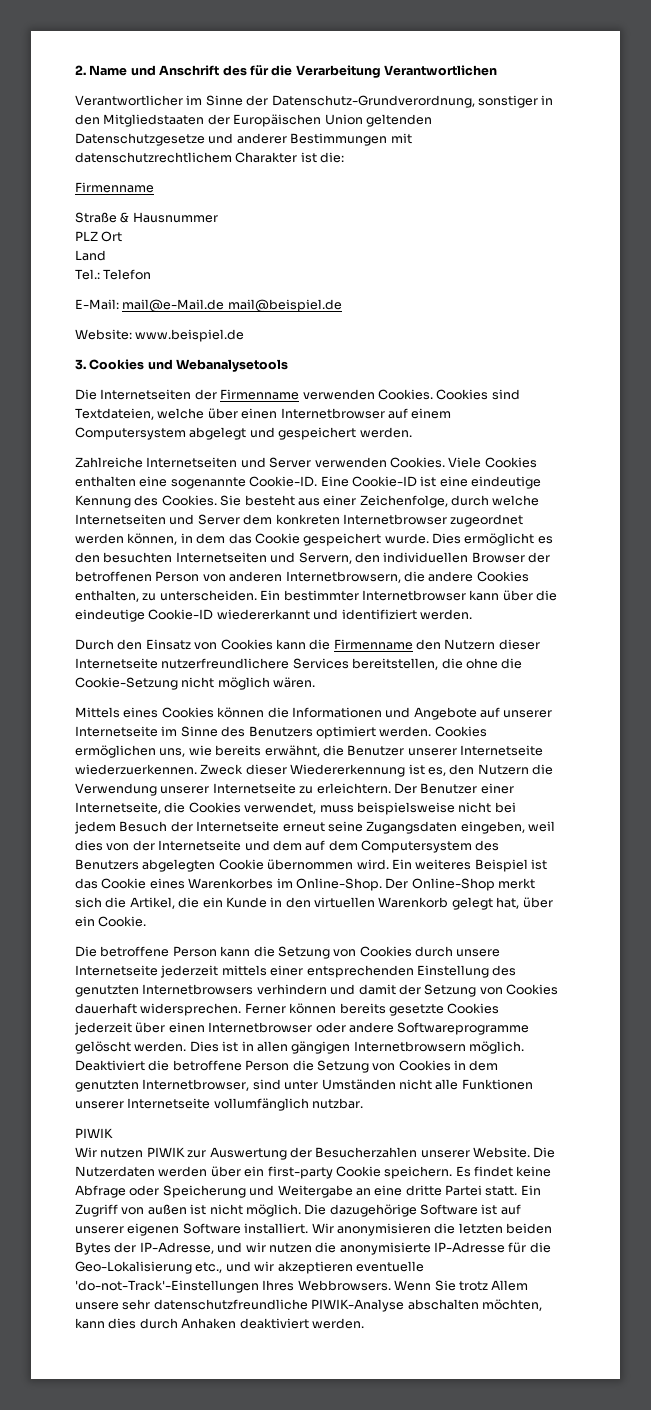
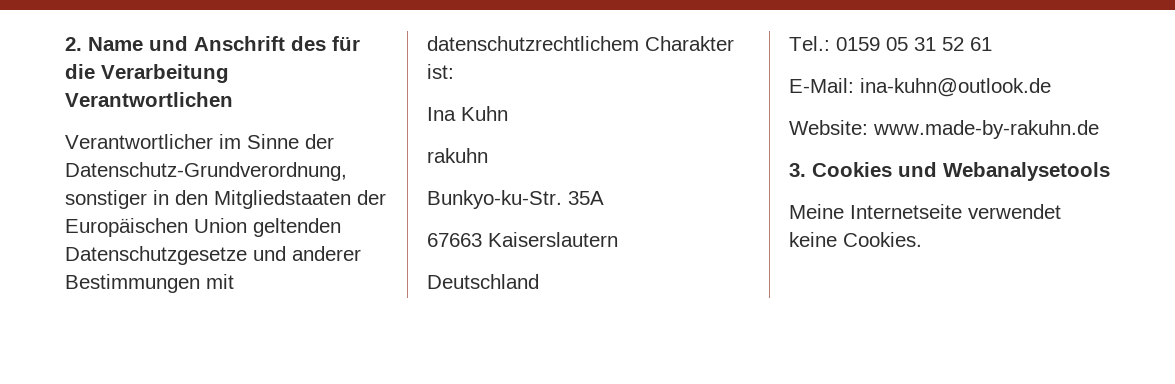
- Verantwortlicher im Sinne der Datenschutz-Grundverordnung, sonstiger in den Mitgliedstaaten der Europäischen Union geltenden Datenschutzgesetze und anderer Bestimmungen mit datenschutzrechtlichem Charakter ist die:
- Firmenname
- Straße & Hausnummer
- PLZ Ort
- Land
- Tel.: Telefon
+ Verantwortlicher im Sinne der Datenschutz-Grundverordnung, sonstiger in den Mitgliedstaaten der Europäischen Union geltenden Datenschutzgesetze und anderer Bestimmungen mit datenschutzrechtlichem Charakter ist:
+ Ina Kuhn
+ rakuhn
+ Bunkyo-ku-Str. 35A
+ 67663 Kaiserslautern
+ Deutschland
+ Tel.: 0159 05 31 52 61
- E-Mail: mail@e-Mail.de mail@beispiel.de
+ E-Mail: ina-kuhn@outlook.de
- Website: www.beispiel.de
+ Website: www.made-by-rakuhn.de
- Die Internetseiten der Firmenname verwenden Cookies. Cookies sind Textdateien, welche über einen Internetbrowser auf einem Computersystem abgelegt und gespeichert werden.
- Zahlreiche Internetseiten und Server verwenden Cookies. Viele Cookies enthalten eine sogenannte Cookie-ID. Eine Cookie-ID ist eine eindeutige Kennung des Cookies. Sie besteht aus einer Zeichenfolge, durch welche Internetseiten und Server dem konkreten Internetbrowser zugeordnet werden können, in dem das Cookie gespeichert wurde. Dies ermöglicht es den besuchten Internetseiten und Servern, den individuellen Browser der betroffenen Person von anderen Internetbrowsern, die andere Cookies enthalten, zu unterscheiden. Ein bestimmter Internetbrowser kann über die eindeutige Cookie-ID wiedererkannt und identifiziert werden.
- Durch den Einsatz von Cookies kann die Firmenname den Nutzern dieser Internetseite nutzerfreundlichere Services bereitstellen, die ohne die Cookie-Setzung nicht möglich wären.
- Mittels eines Cookies können die Informationen und Angebote auf unserer Internetseite im Sinne des Benutzers optimiert werden. Cookies ermöglichen uns, wie bereits erwähnt, die Benutzer unserer Internetseite wiederzuerkennen. Zweck dieser Wiedererkennung ist es, den Nutzern die Verwendung unserer Internetseite zu erleichtern. Der Benutzer einer Internetseite, die Cookies verwendet, muss beispielsweise nicht bei jedem Besuch der Internetseite erneut seine Zugangsdaten eingeben, weil dies von der Internetseite und dem auf dem Computersystem des Benutzers abgelegten Cookie übernommen wird. Ein weiteres Beispiel ist das Cookie eines Warenkorbes im Online-Shop. Der Online-Shop merkt sich die Artikel, die ein Kunde in den virtuellen Warenkorb gelegt hat, über ein Cookie.
- Die betroffene Person kann die Setzung von Cookies durch unsere Internetseite jederzeit mittels einer entsprechenden Einstellung des genutzten Internetbrowsers verhindern und damit der Setzung von Cookies dauerhaft widersprechen. Ferner können bereits gesetzte Cookies jederzeit über einen Internetbrowser oder andere Softwareprogramme gelöscht werden. Dies ist in allen gängigen Internetbrowsern möglich. Deaktiviert die betroffene Person die Setzung von Cookies in dem genutzten Internetbrowser, sind unter Umständen nicht alle Funktionen unserer Internetseite vollumfänglich nutzbar.
- PIWIK
- Wir nutzen PIWIK zur Auswertung der Besucherzahlen unserer Website. Die Nutzerdaten werden über ein first-party Cookie speichern. Es findet keine Abfrage oder Speicherung und Weitergabe an eine dritte Partei statt. Ein Zugriff von außen ist nicht möglich. Die dazugehörige Software ist auf unserer eigenen Software installiert. Wir anonymisieren die letzten beiden Bytes der IP-Adresse, und wir nutzen die anonymisierte IP-Adresse für die Geo-Lokalisierung etc., und wir akzeptieren eventuelle 'do-not-Track'-Einstellungen Ihres Webbrowsers. Wenn Sie trotz Allem unsere sehr datenschutzfreundliche PIWIK-Analyse abschalten möchten, kann dies durch Anhaken deaktiviert werden.
+ Meine Internetseite verwendet keine Cookies.

